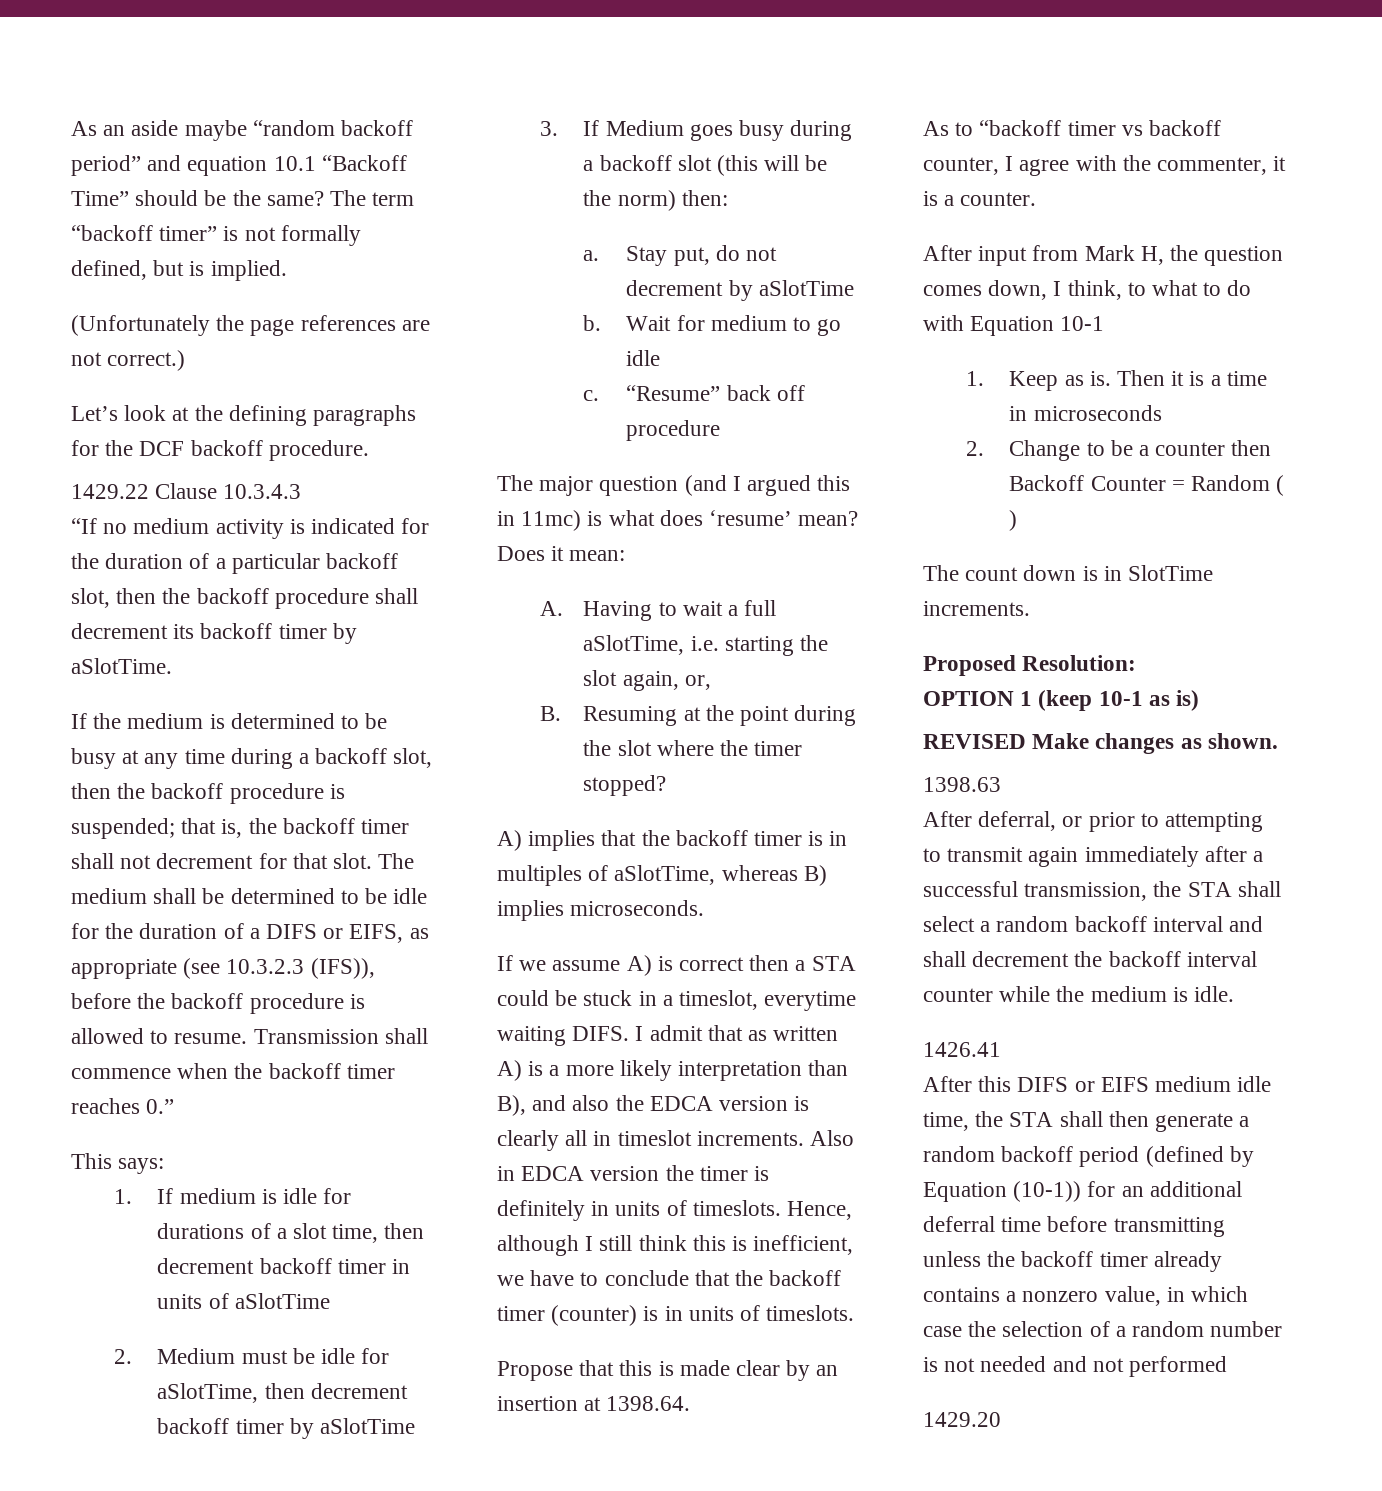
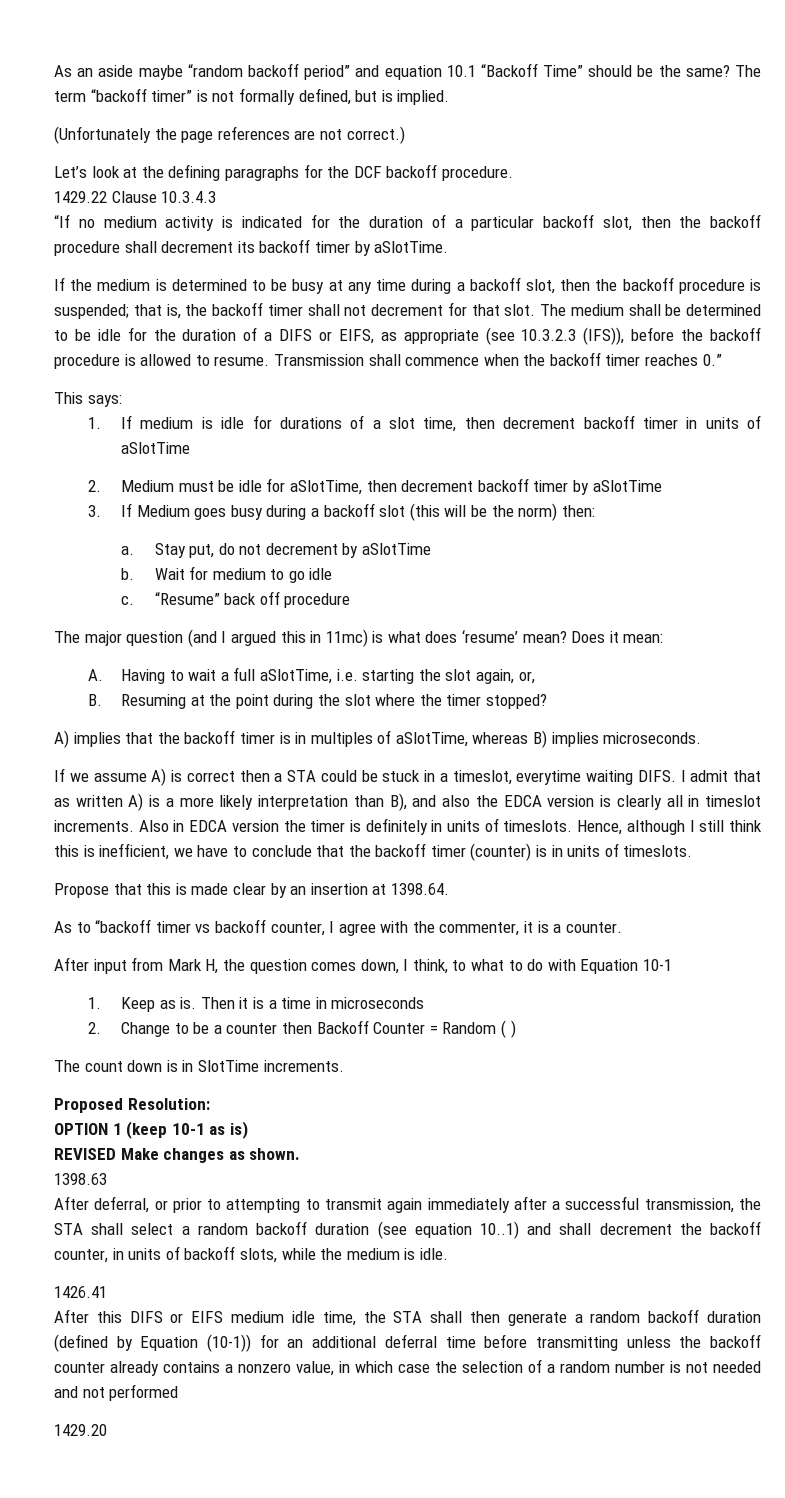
- After deferral, or prior to attempting to transmit again immediately after a successful transmission, the STA shall select a random backoff interval and shall decrement the backoff interval counter while the medium is idle.
+ After deferral, or prior to attempting to transmit again immediately after a successful transmission, the STA shall select a random backoff duration (see equation 10..1) and shall decrement the backoff counter, in units of backoff slots, while the medium is idle.
- After this DIFS or EIFS medium idle time, the STA shall then generate a random backoff period (defined by Equation (10-1)) for an additional deferral time before transmitting unless the backoff timer already contains a nonzero value, in which case the selection of a random number is not needed and not performed
+ After this DIFS or EIFS medium idle time, the STA shall then generate a random backoff duration (defined by Equation (10-1)) for an additional deferral time before transmitting unless the backoff counter already contains a nonzero value, in which case the selection of a random number is not needed and not performed

